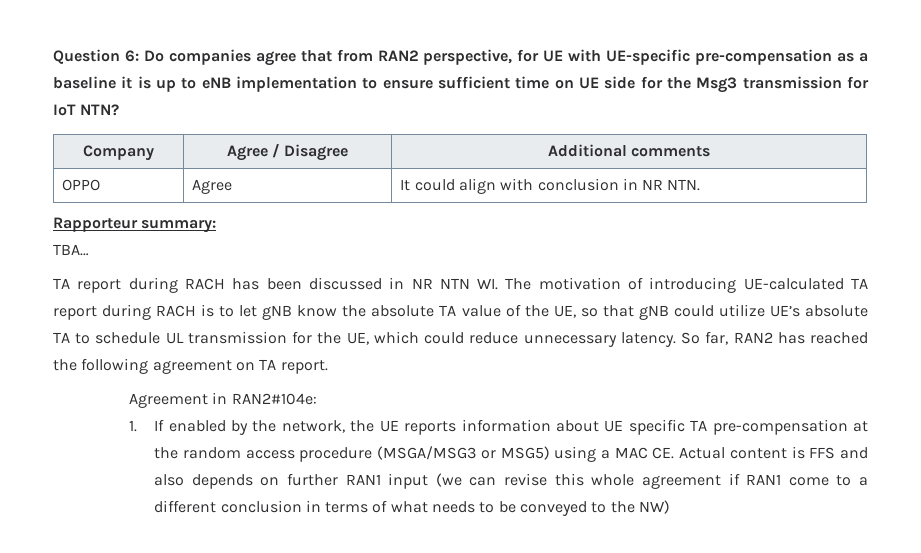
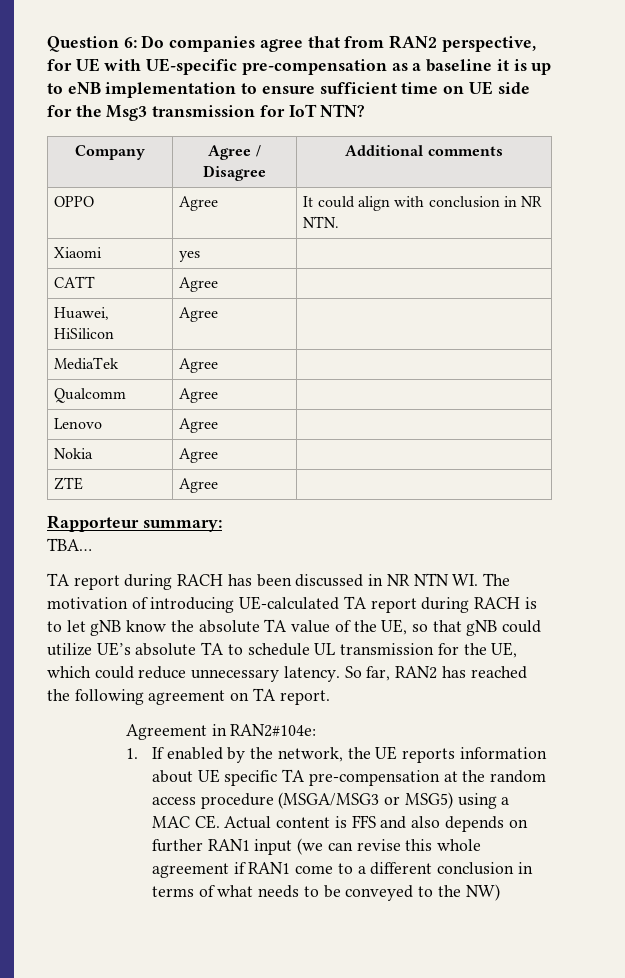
+ Xiaomi | yes |
+ CATT | Agree |
+ Huawei, HiSilicon | Agree |
+ MediaTek | Agree |
+ Qualcomm | Agree |
+ Lenovo | Agree |
+ Nokia | Agree |
+ ZTE | Agree |

